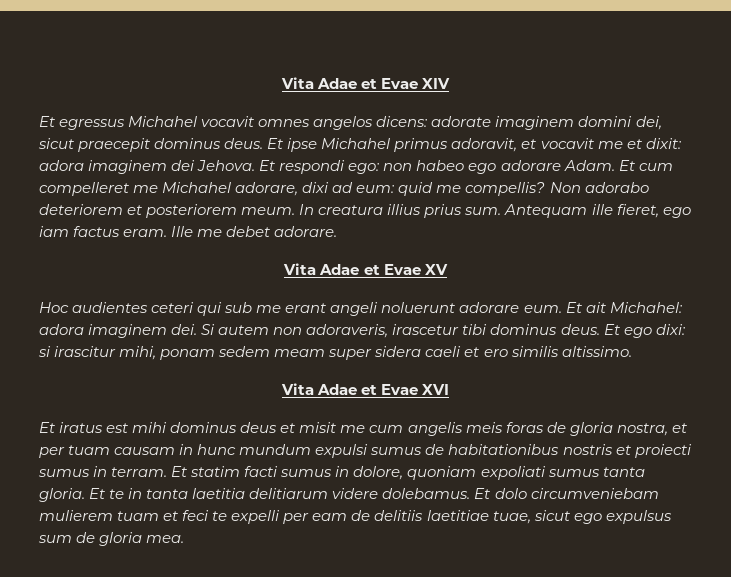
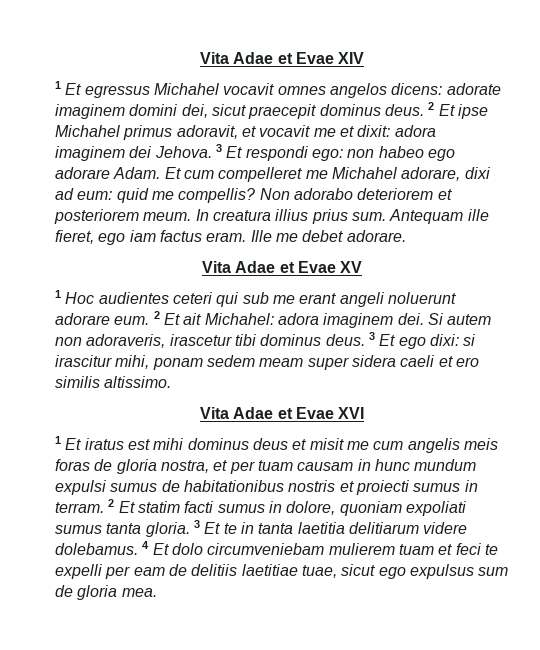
- Et egressus Michahel vocavit omnes angelos dicens: adorate imaginem domini dei, sicut praecepit dominus deus.
+ 1 Et egressus Michahel vocavit omnes angelos dicens: adorate imaginem domini dei, sicut praecepit dominus deus.
- Et ipse Michahel primus adoravit, et vocavit me et dixit: adora imaginem dei Jehova.
+ 2 Et ipse Michahel primus adoravit, et vocavit me et dixit: adora imaginem dei Jehova.
- Et respondi ego: non habeo ego adorare Adam.
+ 3 Et respondi ego: non habeo ego adorare Adam.
- Hoc audientes ceteri qui sub me erant angeli noluerunt adorare eum.
+ 1 Hoc audientes ceteri qui sub me erant angeli noluerunt adorare eum.
- Et ait Michahel: adora imaginem dei.
+ 2 Et ait Michahel: adora imaginem dei.
- Et ego dixi: si irascitur mihi, ponam sedem meam super sidera caeli et ero similis altissimo.
+ 3 Et ego dixi: si irascitur mihi, ponam sedem meam super sidera caeli et ero similis altissimo.
- Et iratus est mihi dominus deus et misit me cum angelis meis foras de gloria nostra, et per tuam causam in hunc mundum expulsi sumus de habitationibus nostris et proiecti sumus in terram.
+ 1 Et iratus est mihi dominus deus et misit me cum angelis meis foras de gloria nostra, et per tuam causam in hunc mundum expulsi sumus de habitationibus nostris et proiecti sumus in terram.
- Et statim facti sumus in dolore, quoniam expoliati sumus tanta gloria.
+ 2 Et statim facti sumus in dolore, quoniam expoliati sumus tanta gloria.
- Et te in tanta laetitia delitiarum videre dolebamus.
+ 3 Et te in tanta laetitia delitiarum videre dolebamus.
- Et dolo circumveniebam mulierem tuam et feci te expelli per eam de delitiis laetitiae tuae, sicut ego expulsus sum de gloria mea.
+ 4 Et dolo circumveniebam mulierem tuam et feci te expelli per eam de delitiis laetitiae tuae, sicut ego expulsus sum de gloria mea.

